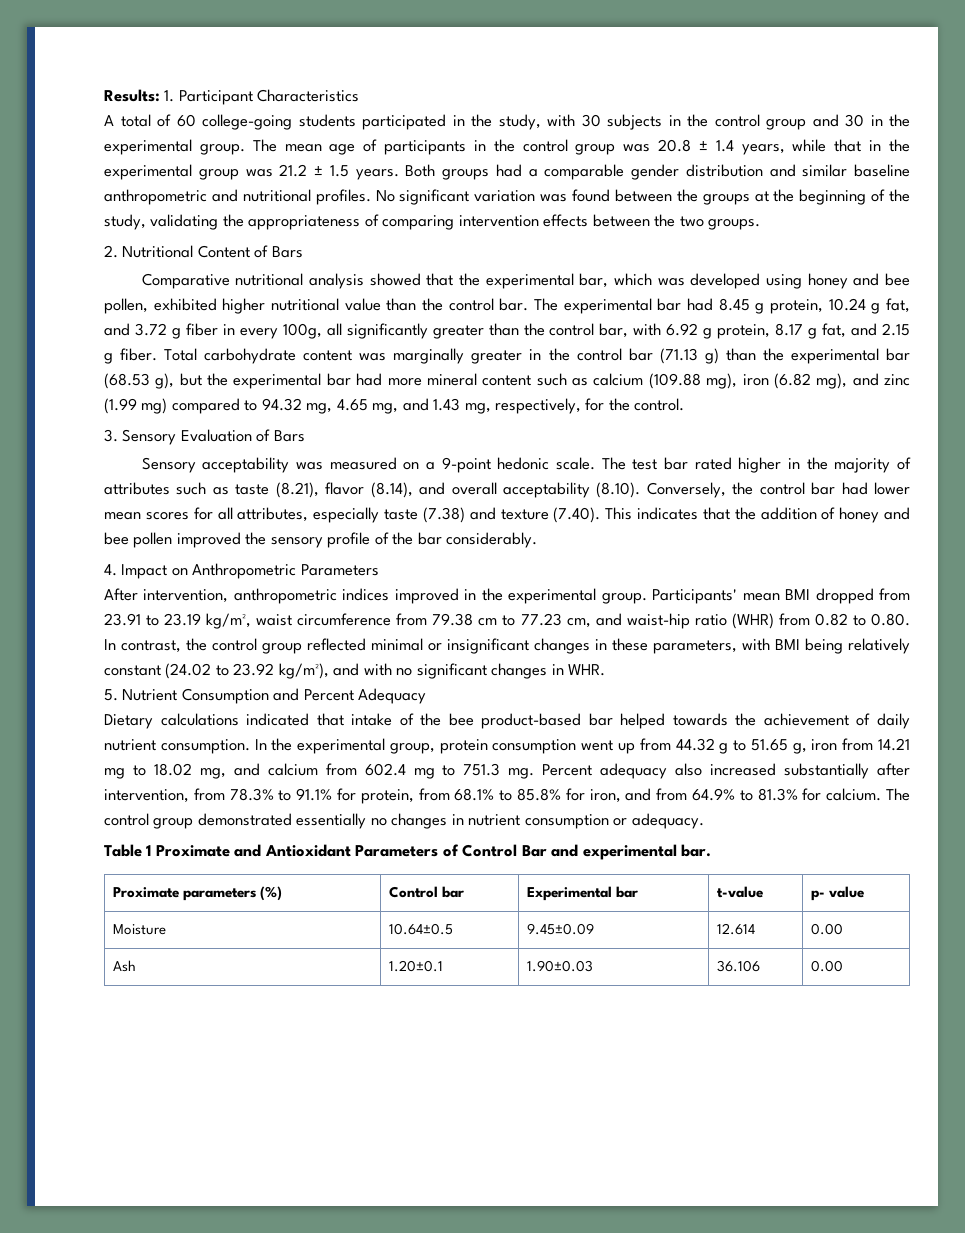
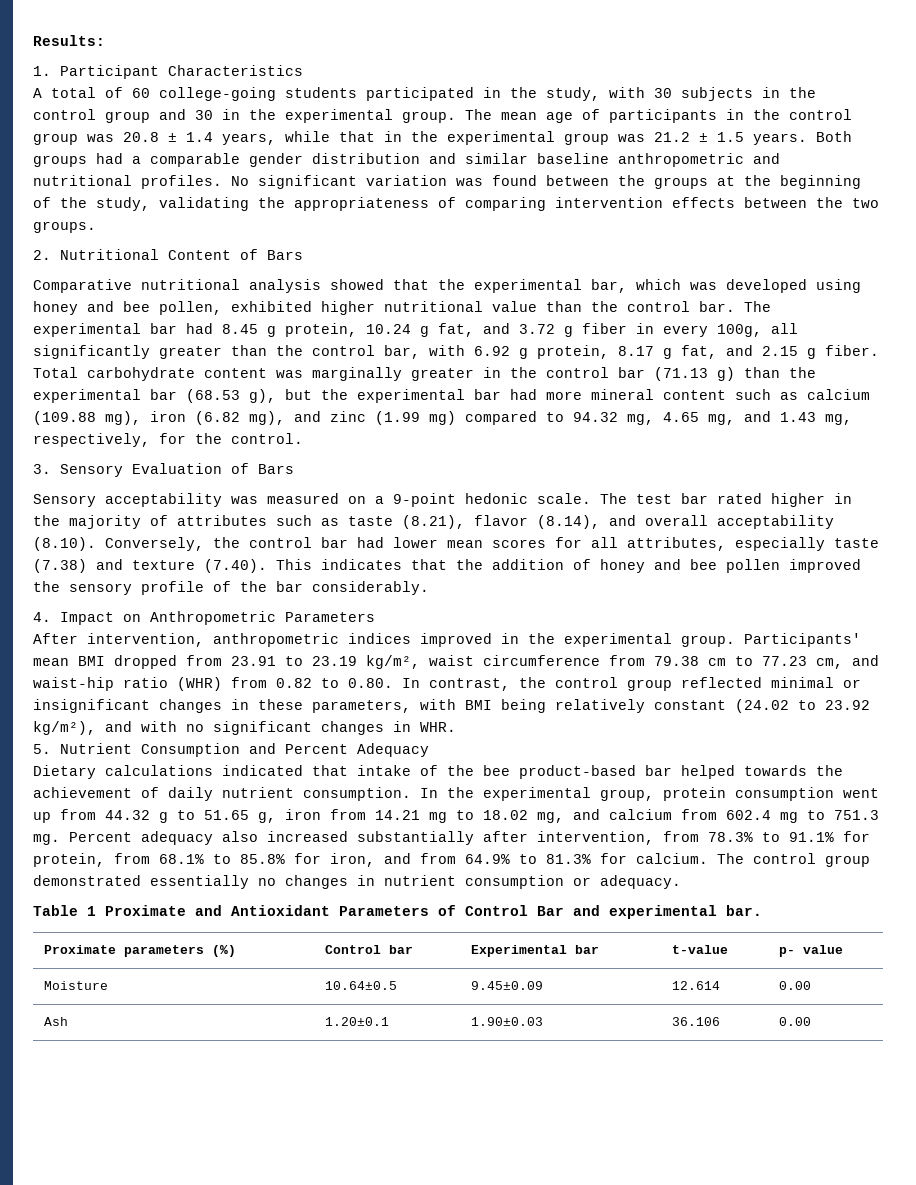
- Results: 1. Participant Characteristics
+ Results:
+ 1. Participant Characteristics

